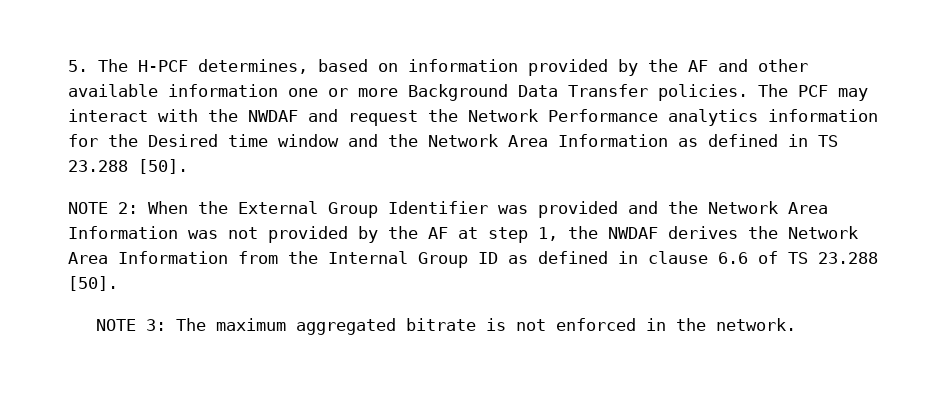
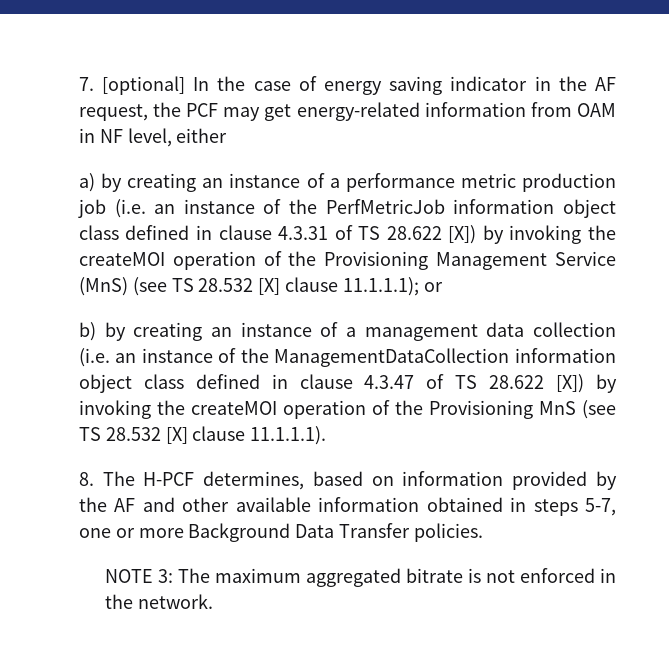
- 5. The H-PCF determines, based on information provided by the AF and other available information one or more Background Data Transfer policies. The PCF may interact with the NWDAF and request the Network Performance analytics information for the Desired time window and the Network Area Information as defined in TS 23.288 [50].
- NOTE 2: When the External Group Identifier was provided and the Network Area Information was not provided by the AF at step 1, the NWDAF derives the Network Area Information from the Internal Group ID as defined in clause 6.6 of TS 23.288 [50].
+ 7. [optional] In the case of energy saving indicator in the AF request, the PCF may get energy-related information from OAM in NF level, either
+ a) by creating an instance of a performance metric production job (i.e. an instance of the PerfMetricJob information object class defined in clause 4.3.31 of TS 28.622 [X]) by invoking the createMOI operation of the Provisioning Management Service (MnS) (see TS 28.532 [X] clause 11.1.1.1); or
+ b) by creating an instance of a management data collection (i.e. an instance of the ManagementDataCollection information object class defined in clause 4.3.47 of TS 28.622 [X]) by invoking the createMOI operation of the Provisioning MnS (see TS 28.532 [X] clause 11.1.1.1).
+ 8. The H-PCF determines, based on information provided by the AF and other available information obtained in steps 5-7, one or more Background Data Transfer policies.

